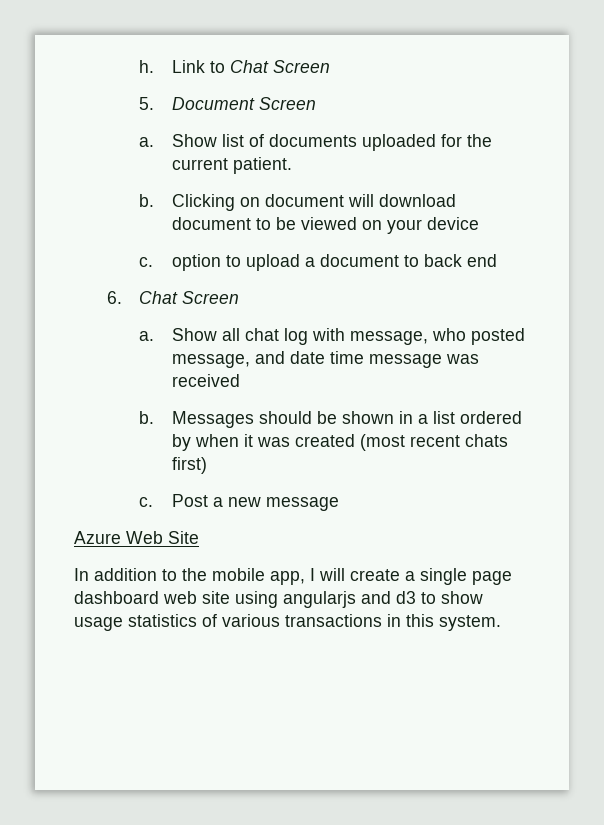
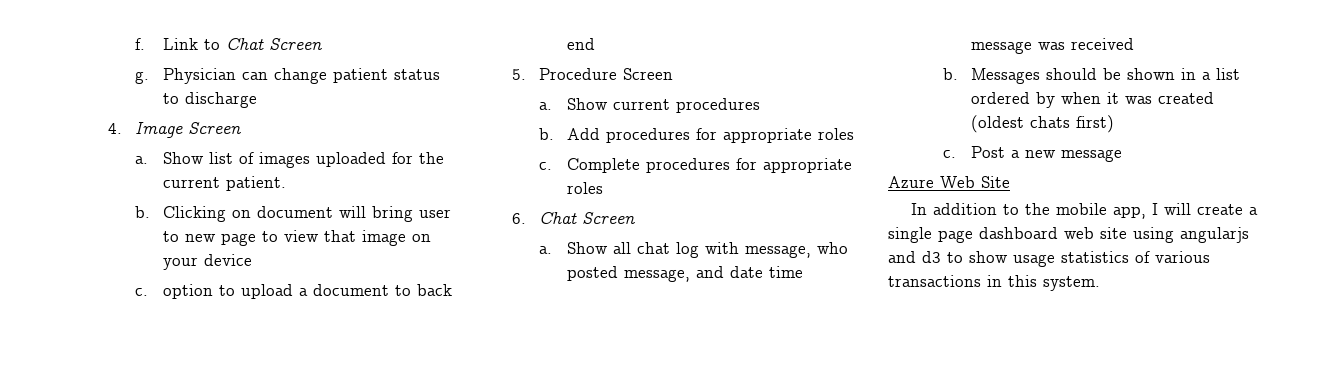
- h.
+ f.
- 5. Document Screen
+ g. Physician can change patient status to discharge
+ 4. Image Screen
- Show list of documents uploaded for the current patient.
+ Show list of images uploaded for the current patient.
- Clicking on document will download document to be viewed on your device
+ Clicking on document will bring user to new page to view that image on your device
+ 5. Procedure Screen
+ a. Show current procedures
+ b. Add procedures for appropriate roles
+ c. Complete procedures for appropriate roles
- Messages should be shown in a list ordered by when it was created (most recent chats first)
+ Messages should be shown in a list ordered by when it was created (oldest chats first)

